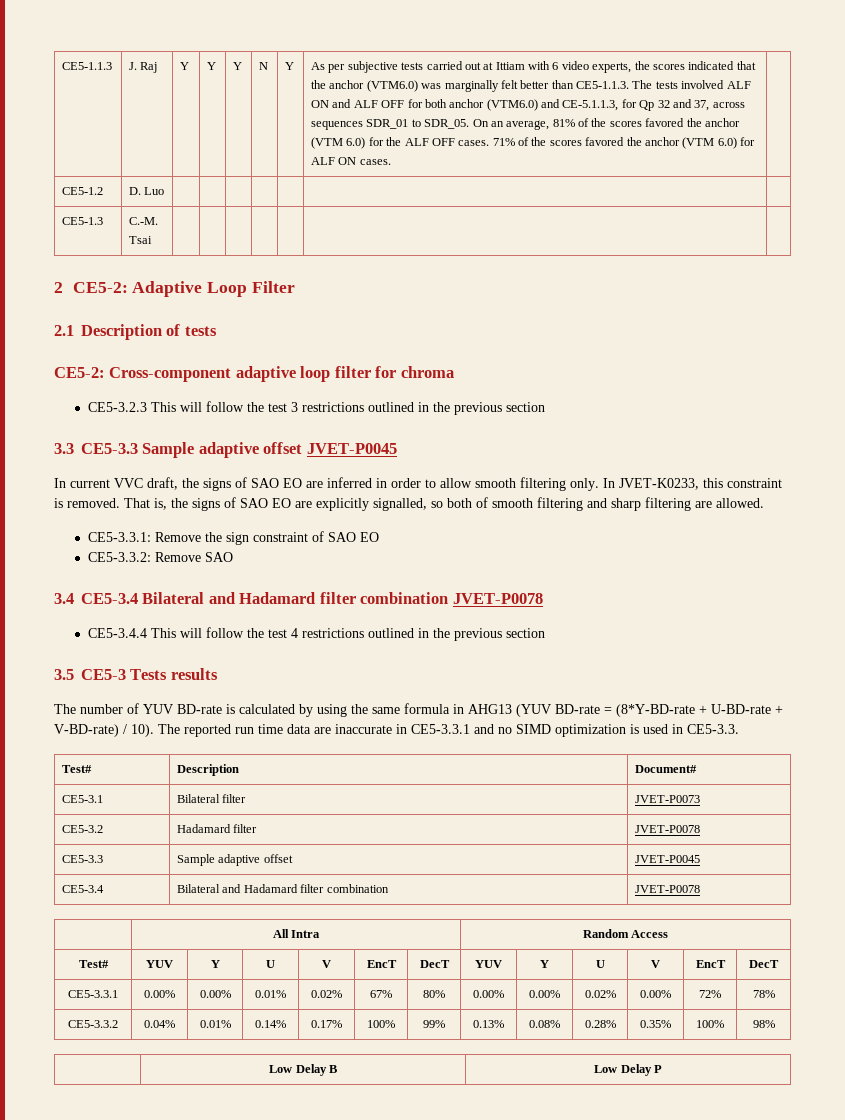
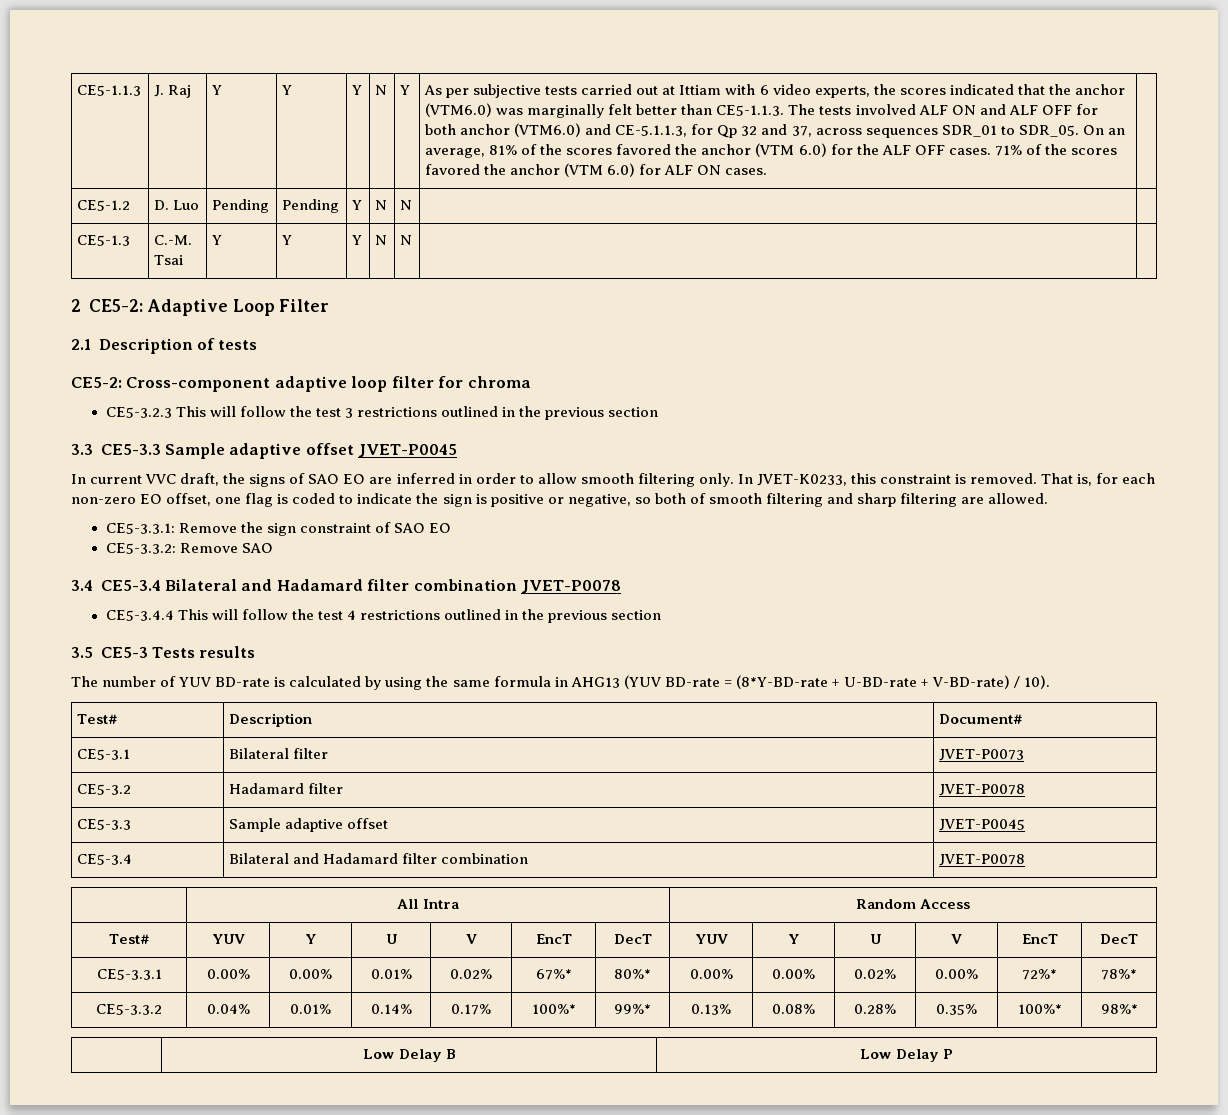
- CE5-1.2 | D. Luo | | | | | | |
- CE5-1.3 | C.-M. Tsai | | | | | | |
+ CE5-1.2 | D. Luo | Pending | Pending | Y | N | N | |
+ CE5-1.3 | C.-M. Tsai | Y | Y | Y | N | N | |
- That is, the signs of SAO EO are explicitly signalled, so both of smooth filtering and sharp filtering are allowed.
+ That is, for each non-zero EO offset, one flag is coded to indicate the sign is positive or negative, so both of smooth filtering and sharp filtering are allowed.
- The reported run time data are inaccurate in CE5-3.3.1 and no SIMD optimization is used in CE5-3.3.
- CE5-3.3.1 | 0.00% | 0.00% | 0.01% | 0.02% | 67% | 80% | 0.00% | 0.00% | 0.02% | 0.00% | 72% | 78%
+ CE5-3.3.1 | 0.00% | 0.00% | 0.01% | 0.02% | 67%* | 80%* | 0.00% | 0.00% | 0.02% | 0.00% | 72%* | 78%*
- CE5-3.3.2 | 0.04% | 0.01% | 0.14% | 0.17% | 100% | 99% | 0.13% | 0.08% | 0.28% | 0.35% | 100% | 98%
+ CE5-3.3.2 | 0.04% | 0.01% | 0.14% | 0.17% | 100%* | 99%* | 0.13% | 0.08% | 0.28% | 0.35% | 100%* | 98%*

